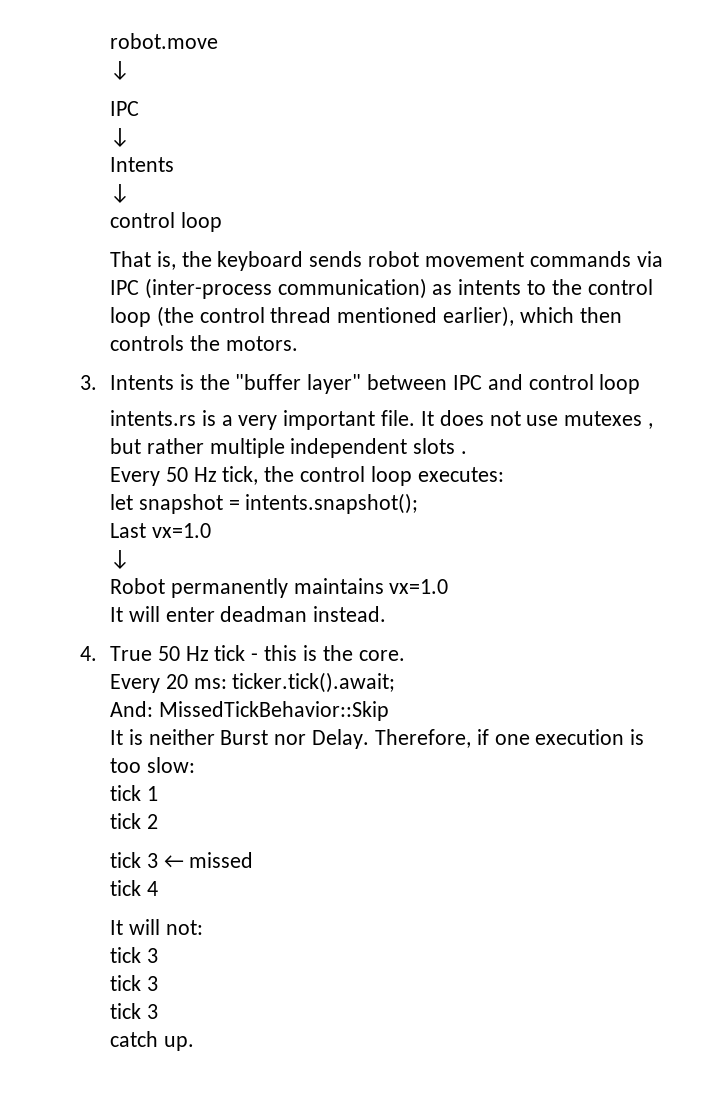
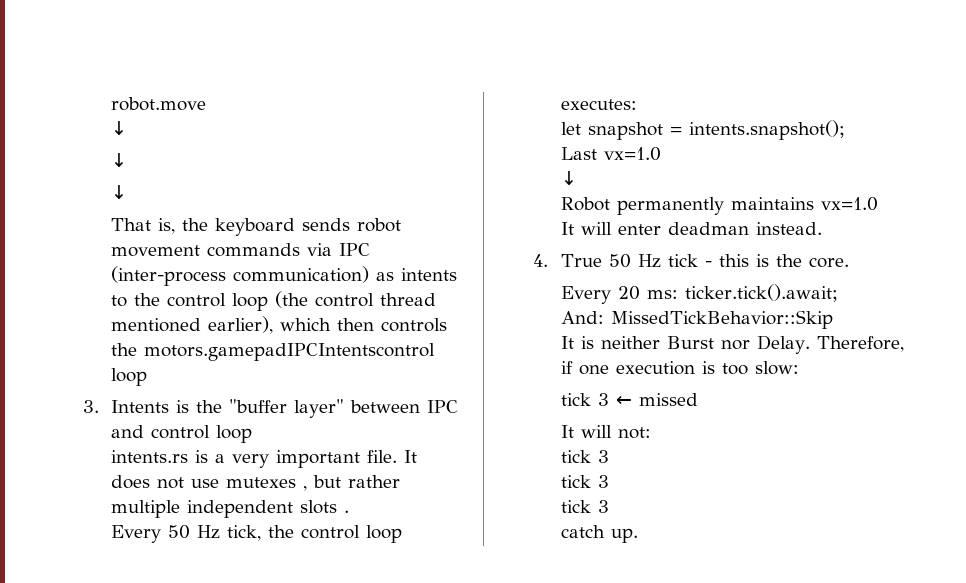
  robot.move
  ↓
- IPC
  ↓
- Intents
  ↓
- control loop
- That is, the keyboard sends robot movement commands via IPC (inter-process communication) as intents to the control loop (the control thread mentioned earlier), which then controls the motors.
+ That is, the keyboard sends robot movement commands via IPC (inter-process communication) as intents to the control loop (the control thread mentioned earlier), which then controls the motors.gamepadIPCIntentscontrol loop
- tick 1
- tick 2
- tick 4

